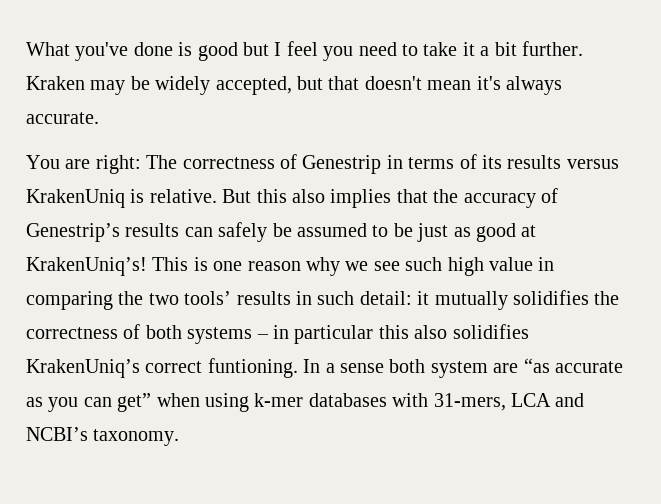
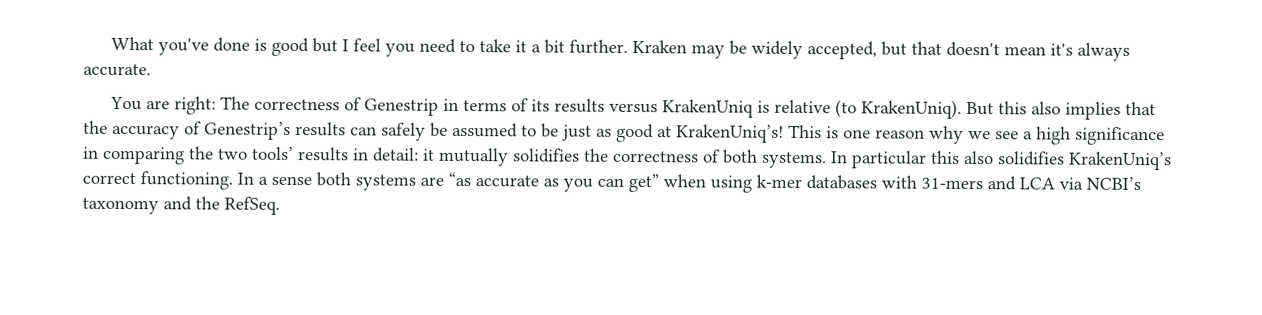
- You are right: The correctness of Genestrip in terms of its results versus KrakenUniq is relative.
+ You are right: The correctness of Genestrip in terms of its results versus KrakenUniq is relative (to KrakenUniq).
- This is one reason why we see such high value in comparing the two tools’ results in such detail: it mutually solidifies the correctness of both systems – in particular this also solidifies KrakenUniq’s correct funtioning.
+ This is one reason why we see a high significance in comparing the two tools’ results in detail: it mutually solidifies the correctness of both systems. In particular this also solidifies KrakenUniq’s correct functioning.
- In a sense both system are “as accurate as you can get” when using k-mer databases with 31-mers, LCA and NCBI’s taxonomy.
+ In a sense both systems are “as accurate as you can get” when using k-mer databases with 31-mers and LCA via NCBI’s taxonomy and the RefSeq.

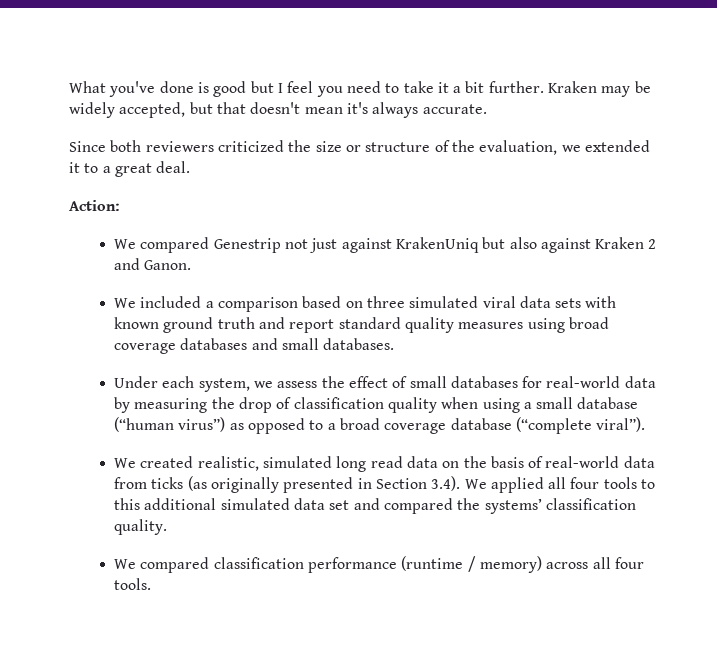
- You are right: The correctness of Genestrip in terms of its results versus KrakenUniq is relative (to KrakenUniq). But this also implies that the accuracy of Genestrip’s results can safely be assumed to be just as good at KrakenUniq’s! This is one reason why we see a high significance in comparing the two tools’ results in detail: it mutually solidifies the correctness of both systems. In particular this also solidifies KrakenUniq’s correct functioning. In a sense both systems are “as accurate as you can get” when using k-mer databases with 31-mers and LCA via NCBI’s taxonomy and the RefSeq.
+ Since both reviewers criticized the size or structure of the evaluation, we extended it to a great deal.
+ Action:
+ We compared Genestrip not just against KrakenUniq but also against Kraken 2 and Ganon.
+ We included a comparison based on three simulated viral data sets with known ground truth and report standard quality measures using broad coverage databases and small databases.
+ Under each system, we assess the effect of small databases for real-world data by measuring the drop of classification quality when using a small database (“human virus”) as opposed to a broad coverage database (“complete viral”).
+ We created realistic, simulated long read data on the basis of real-world data from ticks (as originally presented in Section 3.4). We applied all four tools to this additional simulated data set and compared the systems’ classification quality.
+ We compared classification performance (runtime / memory) across all four tools.

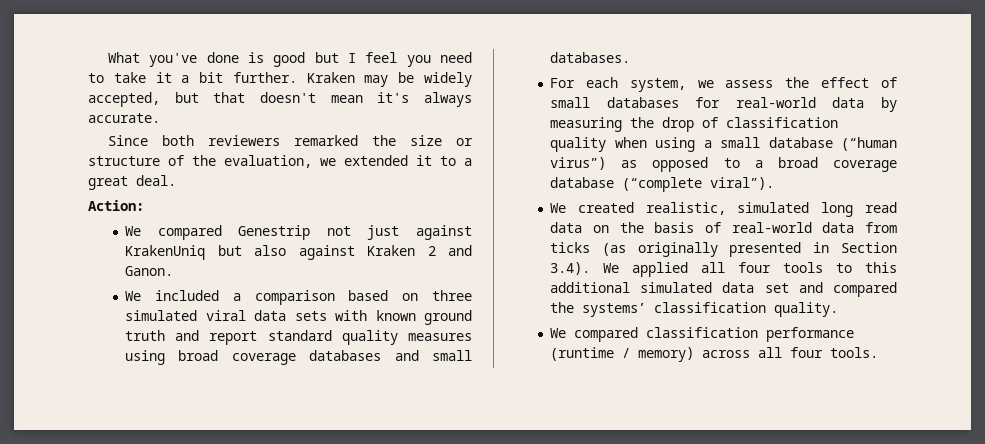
- Since both reviewers criticized the size or structure of the evaluation, we extended it to a great deal.
+ Since both reviewers remarked the size or structure of the evaluation, we extended it to a great deal.
- Under each system, we assess the effect of small databases for real-world data by measuring the drop of classification quality when using a small database (“human virus”) as opposed to a broad coverage database (“complete viral”).
+ For each system, we assess the effect of small databases for real-world data by measuring the drop of classification quality when using a small database (“human virus”) as opposed to a broad coverage database (“complete viral”).

